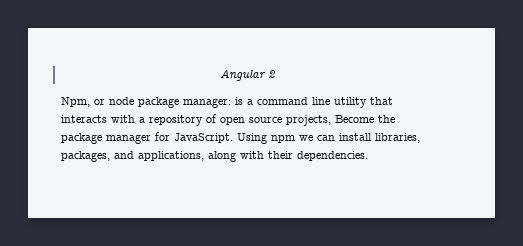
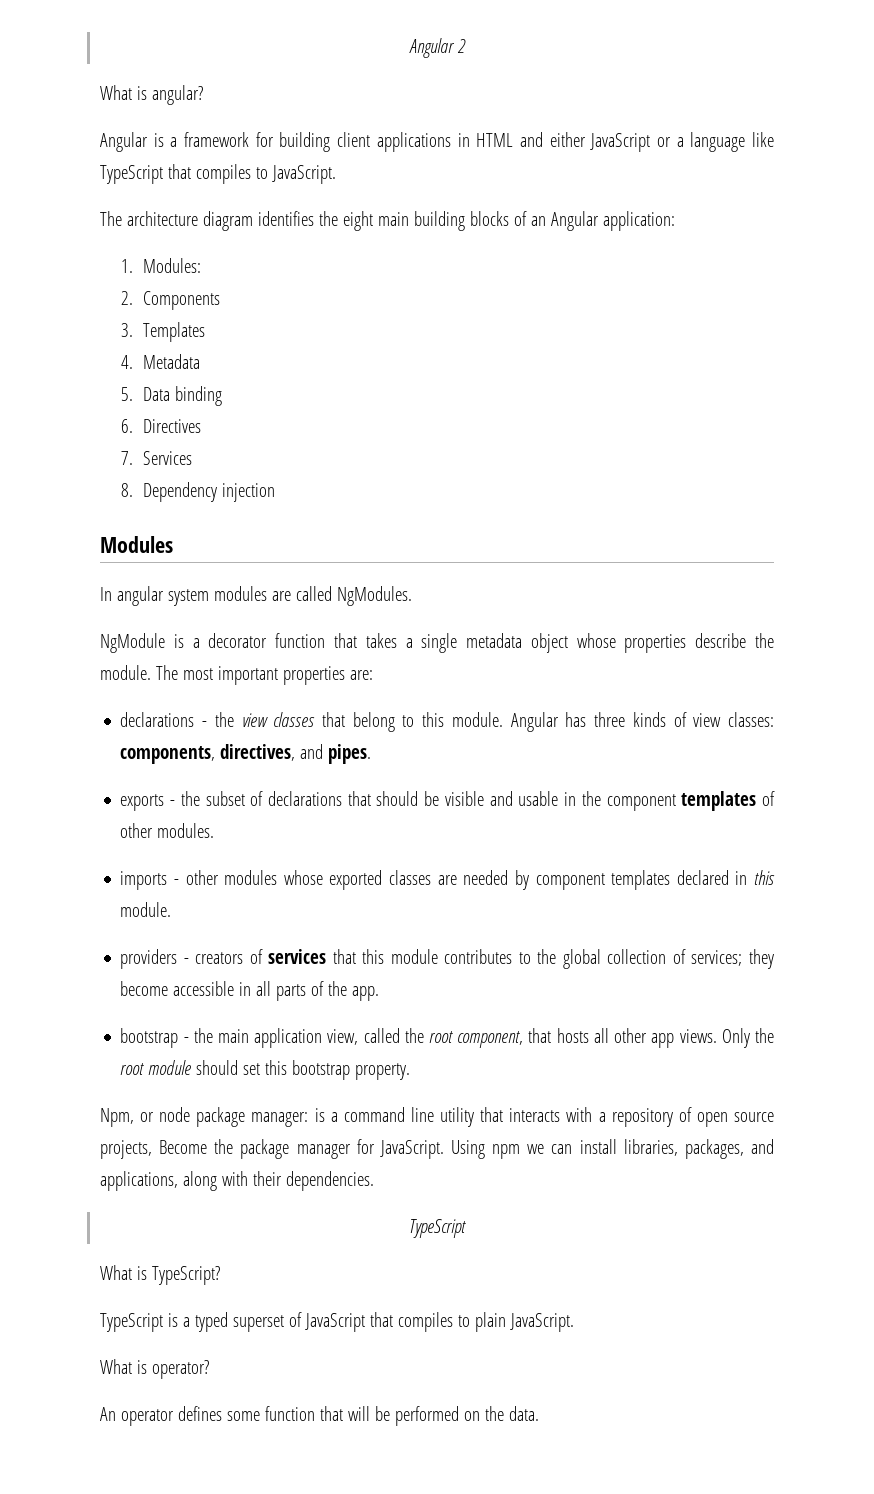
+ What is angular?
+ Angular is a framework for building client applications in HTML and either JavaScript or a language like TypeScript that compiles to JavaScript.
+ The architecture diagram identifies the eight main building blocks of an Angular application:
+ 1. Modules:
+ 2. Components
+ 3. Templates
+ 4. Metadata
+ 5. Data binding
+ 6. Directives
+ 7. Services
+ 8. Dependency injection
+ Modules
+ In angular system modules are called NgModules.
+ NgModule is a decorator function that takes a single metadata object whose properties describe the module. The most important properties are:
+ declarations - the view classes that belong to this module. Angular has three kinds of view classes: components, directives, and pipes.
+ exports - the subset of declarations that should be visible and usable in the component templates of other modules.
+ imports - other modules whose exported classes are needed by component templates declared in this module.
+ providers - creators of services that this module contributes to the global collection of services; they become accessible in all parts of the app.
+ bootstrap - the main application view, called the root component, that hosts all other app views. Only the root module should set this bootstrap property.
  Using npm we can install libraries, packages, and applications, along with their dependencies.
+ TypeScript
+ What is TypeScript?
+ TypeScript is a typed superset of JavaScript that compiles to plain JavaScript.
+ What is operator?
+ An operator defines some function that will be performed on the data.

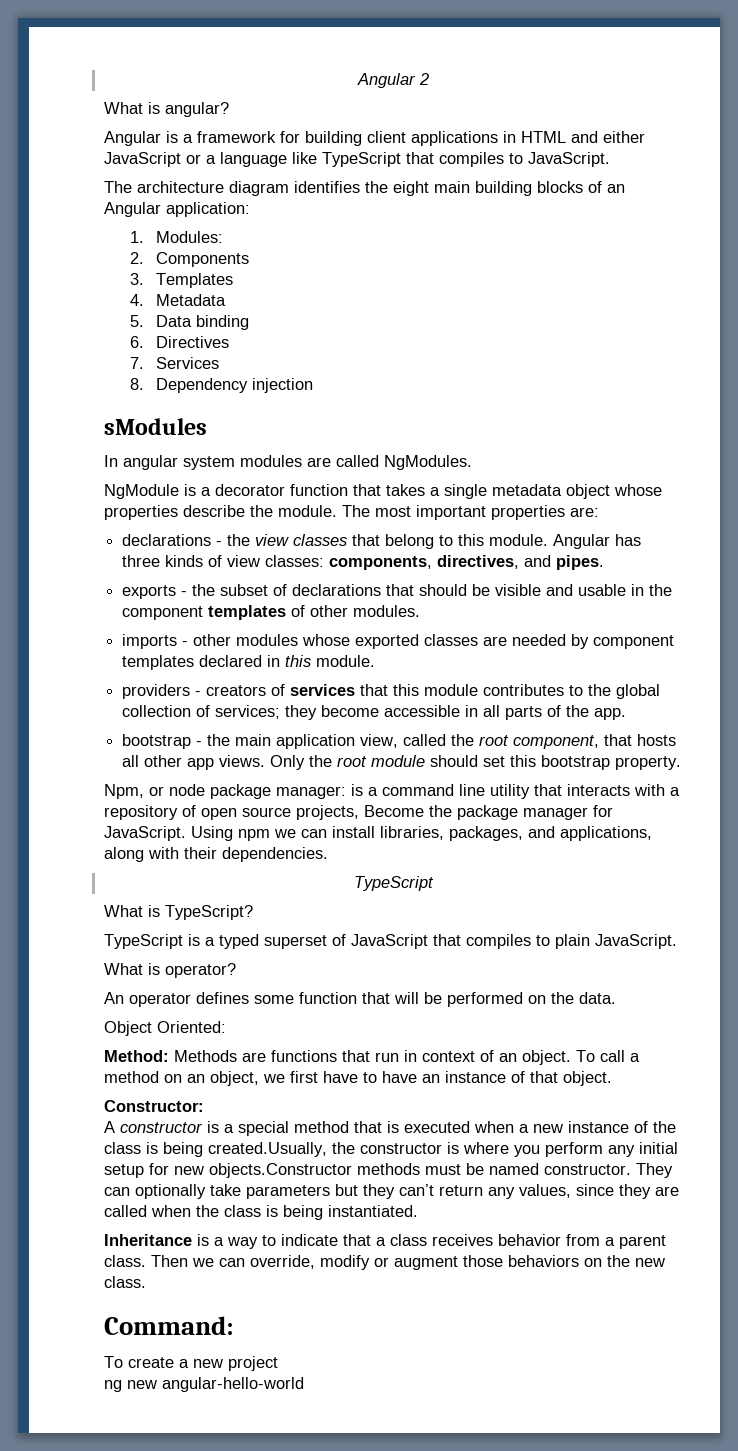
- Modules
+ sModules
+ Object Oriented:
+ Method: Methods are functions that run in context of an object. To call a method on an object, we first have to have an instance of that object.
+ Constructor:
+ A constructor is a special method that is executed when a new instance of the class is being created.Usually, the constructor is where you perform any initial setup for new objects.Constructor methods must be named constructor. They can optionally take parameters but they can’t return any values, since they are called when the class is being instantiated.
+ Inheritance is a way to indicate that a class receives behavior from a parent class. Then we can override, modify or augment those behaviors on the new class.
+ Command:
+ To create a new project
+ ng new angular-hello-world

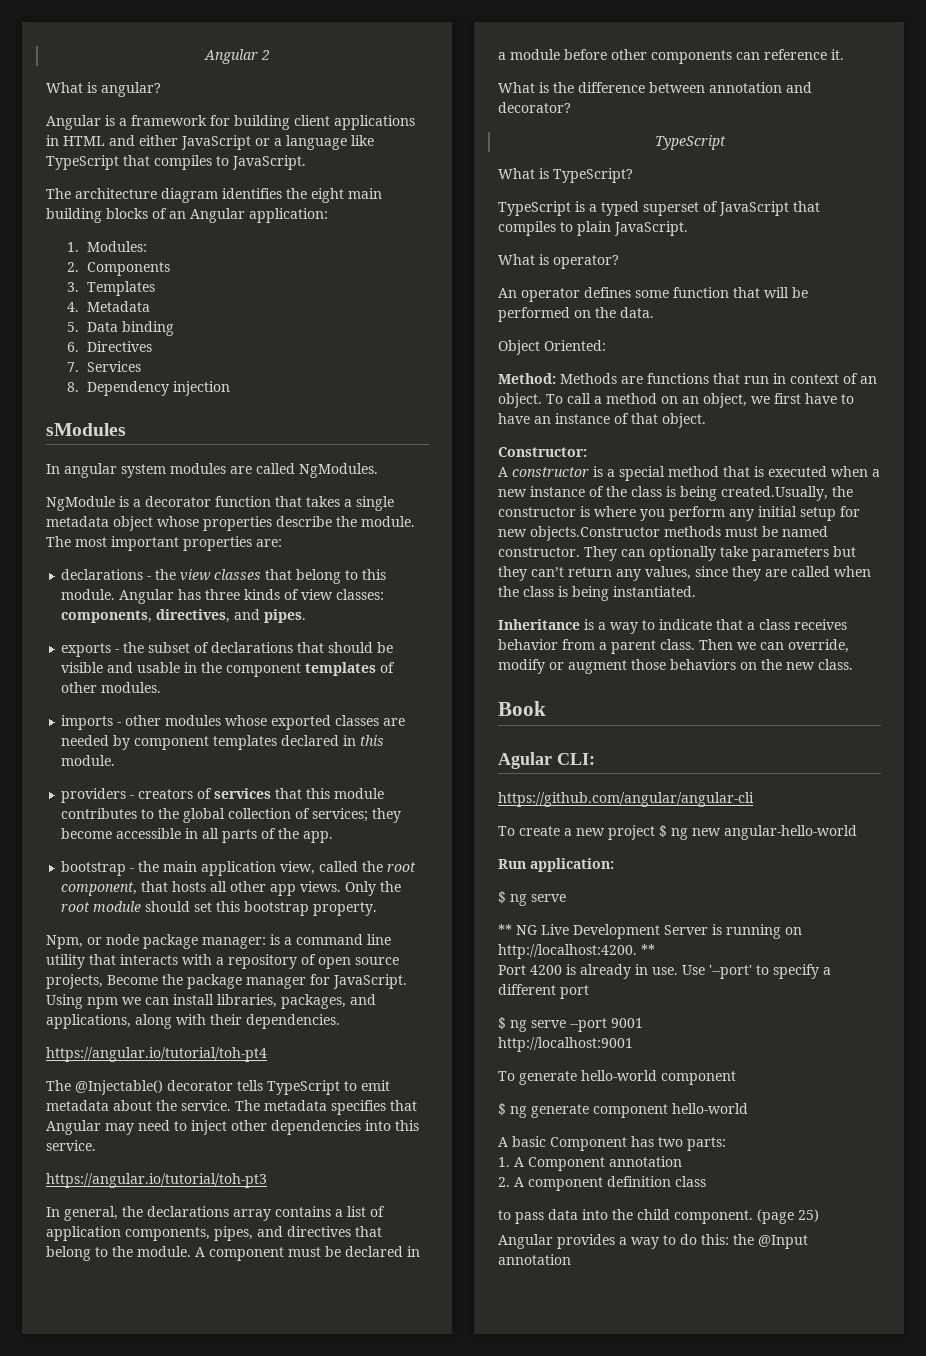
+ https://angular.io/tutorial/toh-pt4
+ The @Injectable() decorator tells TypeScript to emit metadata about the service. The metadata specifies that Angular may need to inject other dependencies into this service.
+ https://angular.io/tutorial/toh-pt3
+ In general, the declarations array contains a list of application components, pipes, and directives that belong to the module. A component must be declared in a module before other components can reference it.
+ What is the difference between annotation and decorator?
- Command:
+ Book
+ Agular CLI:
+ https://github.com/angular/angular-cli
- To create a new project
- ng new angular-hello-world
+ To create a new project $ ng new angular-hello-world
+ Run application:
+ $ ng serve
+ ** NG Live Development Server is running on http://localhost:4200. **
+ Port 4200 is already in use. Use '--port' to specify a different port
+ $ ng serve --port 9001
+ http://localhost:9001
+ To generate hello-world component
+ $ ng generate component hello-world
+ A basic Component has two parts:
+ 1. A Component annotation
+ 2. A component definition class
+ to pass data into the child component. (page 25)
+ Angular provides a way to do this: the @Input annotation

